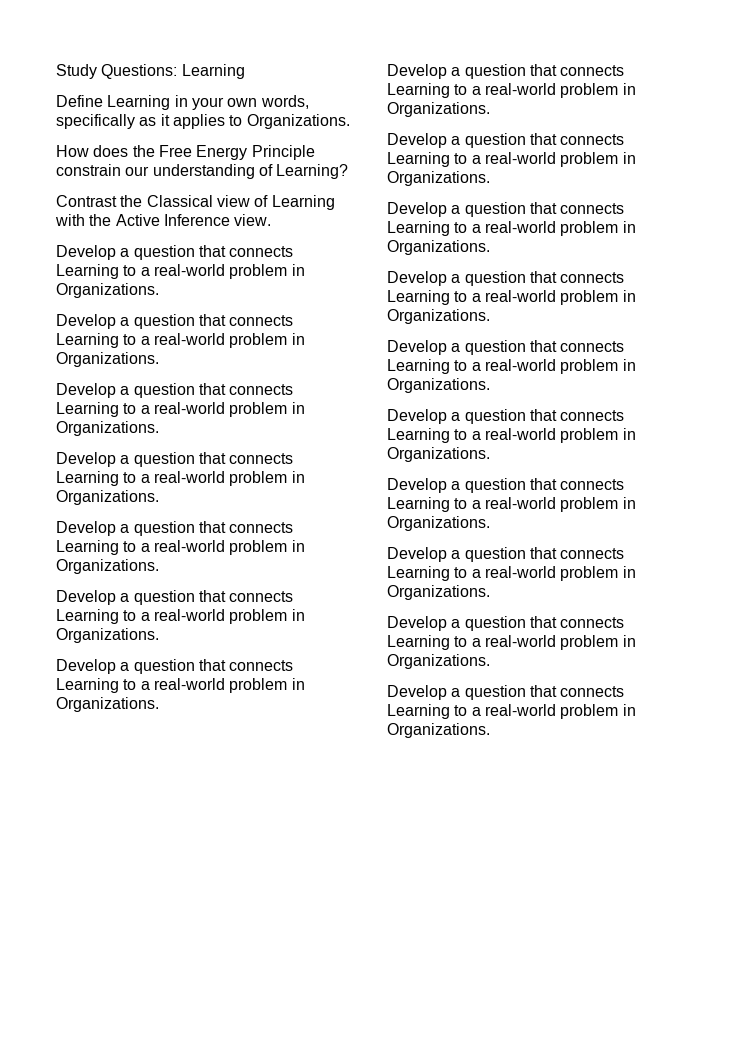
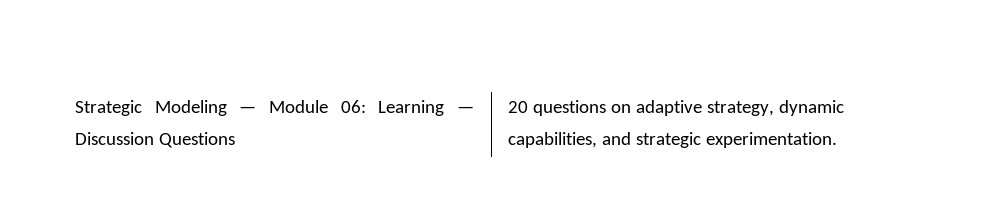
- Study Questions: Learning
- Define Learning in your own words, specifically as it applies to Organizations.
- How does the Free Energy Principle constrain our understanding of Learning?
- Contrast the Classical view of Learning with the Active Inference view.
- Develop a question that connects Learning to a real-world problem in Organizations.
- Develop a question that connects Learning to a real-world problem in Organizations.
- Develop a question that connects Learning to a real-world problem in Organizations.
- Develop a question that connects Learning to a real-world problem in Organizations.
- Develop a question that connects Learning to a real-world problem in Organizations.
- Develop a question that connects Learning to a real-world problem in Organizations.
- Develop a question that connects Learning to a real-world problem in Organizations.
- Develop a question that connects Learning to a real-world problem in Organizations.
- Develop a question that connects Learning to a real-world problem in Organizations.
- Develop a question that connects Learning to a real-world problem in Organizations.
- Develop a question that connects Learning to a real-world problem in Organizations.
- Develop a question that connects Learning to a real-world problem in Organizations.
- Develop a question that connects Learning to a real-world problem in Organizations.
- Develop a question that connects Learning to a real-world problem in Organizations.
- Develop a question that connects Learning to a real-world problem in Organizations.
- Develop a question that connects Learning to a real-world problem in Organizations.
- Develop a question that connects Learning to a real-world problem in Organizations.
+ Strategic Modeling — Module 06: Learning — Discussion Questions
+ 20 questions on adaptive strategy, dynamic capabilities, and strategic experimentation.

